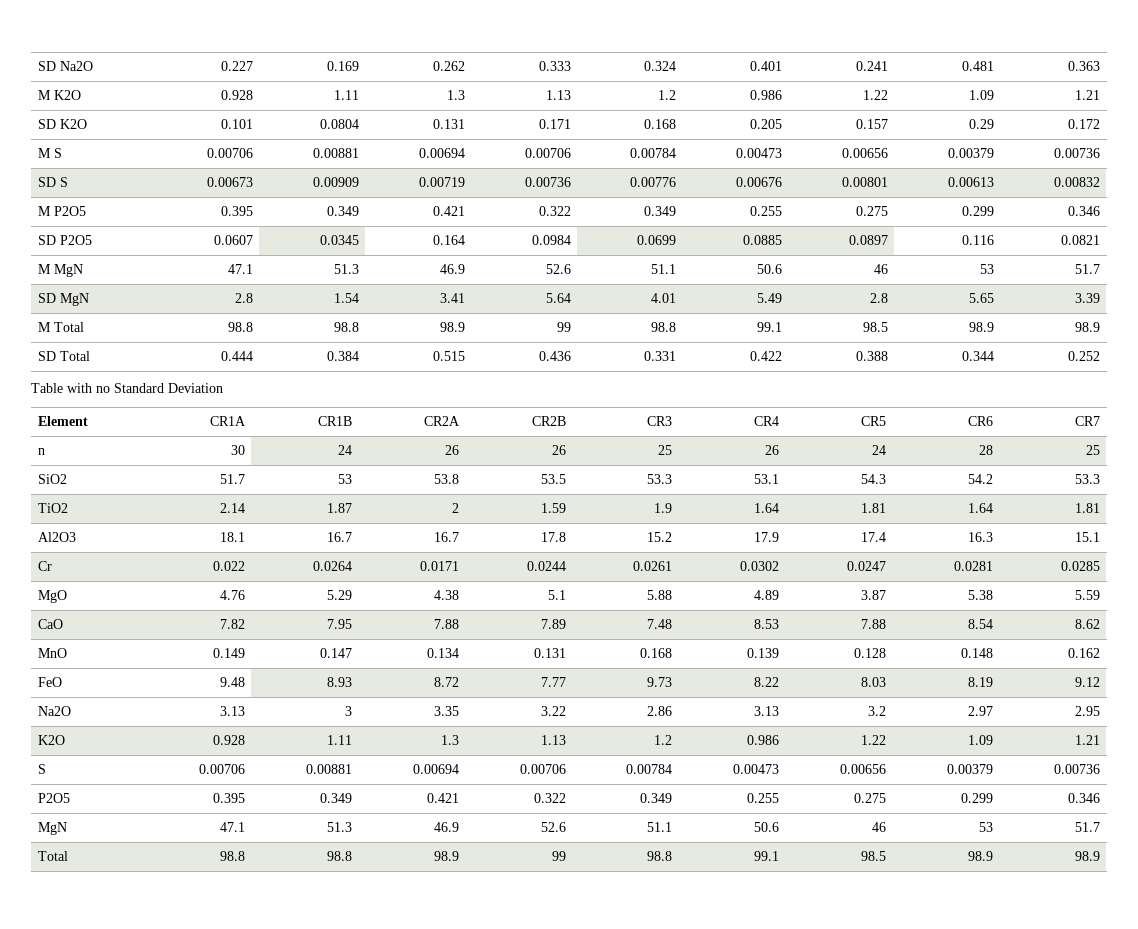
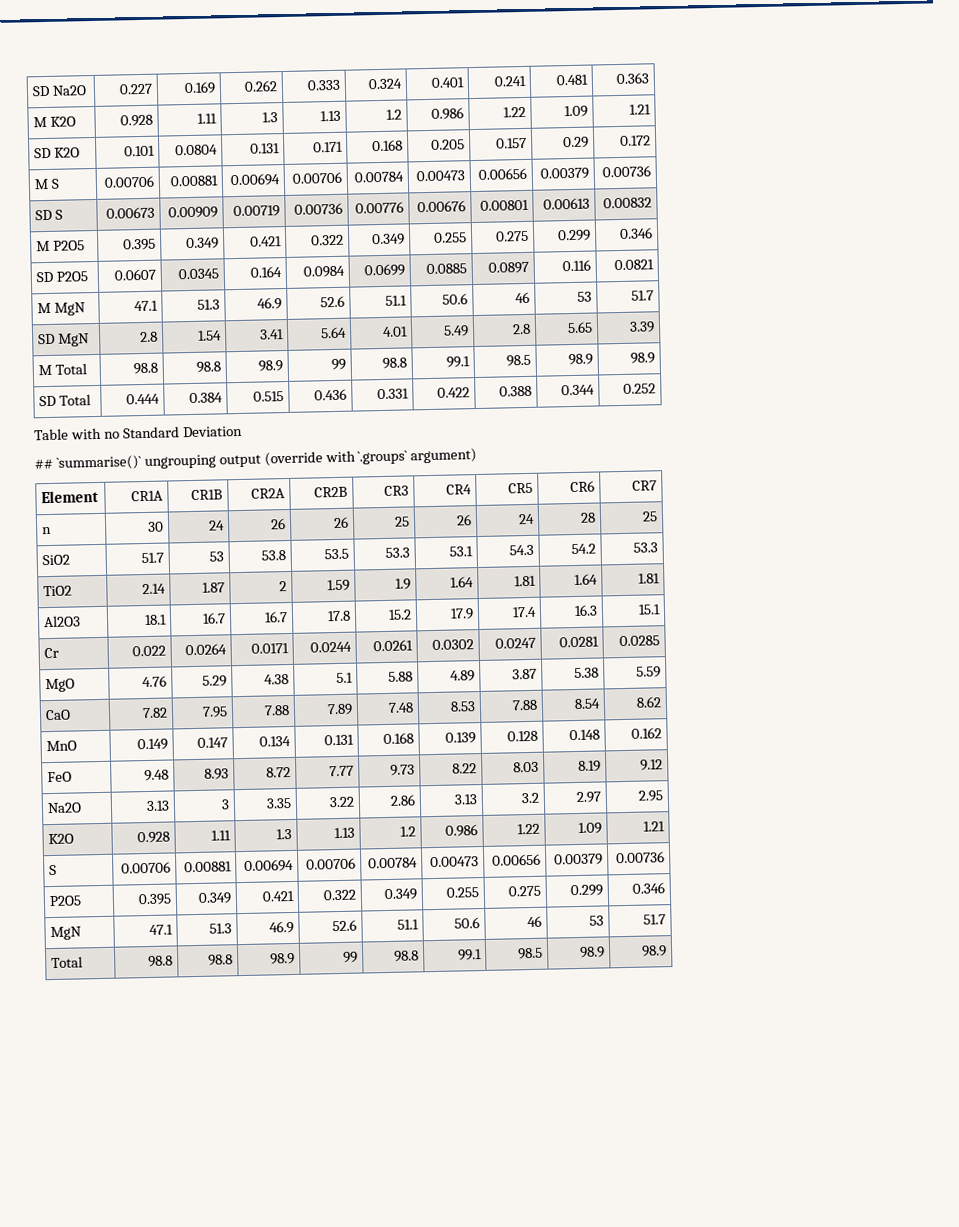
+ ## `summarise()` ungrouping output (override with `.groups` argument)

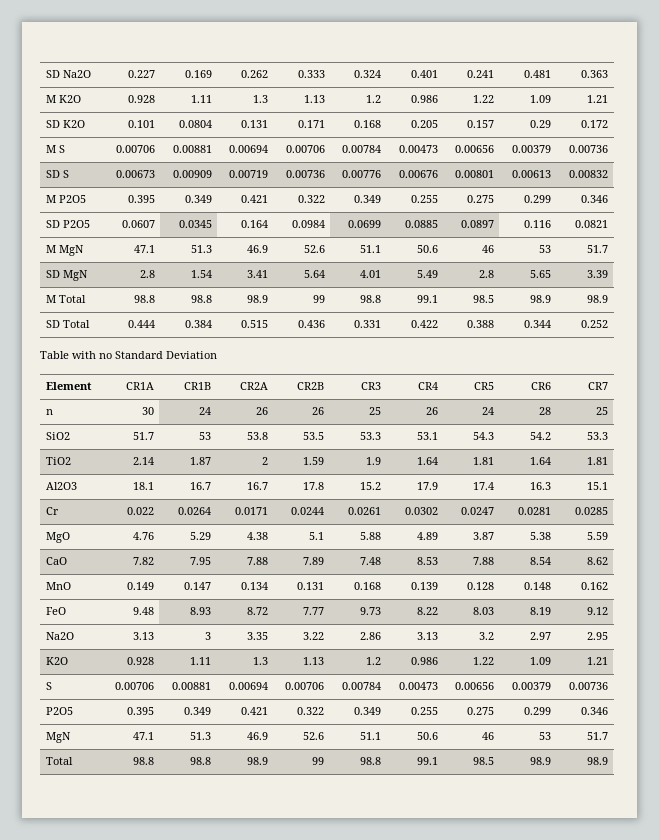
- ## `summarise()` ungrouping output (override with `.groups` argument)

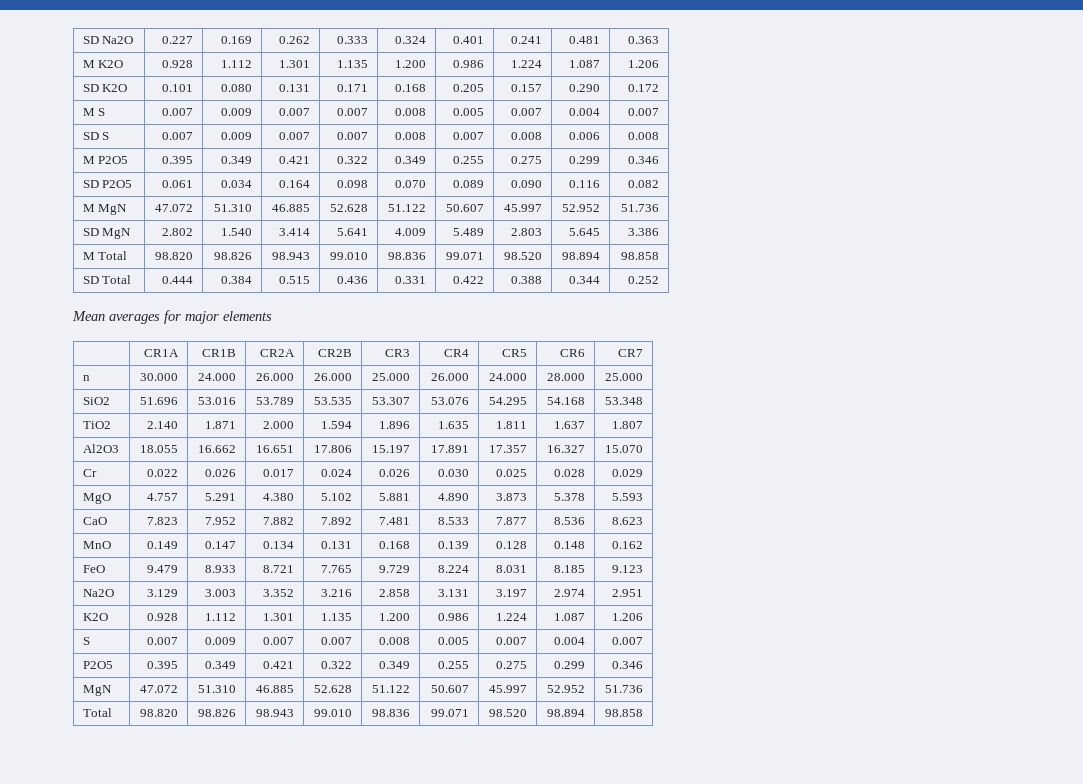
- M K2O | 0.928 | 1.11 | 1.3 | 1.13 | 1.2 | 0.986 | 1.22 | 1.09 | 1.21
+ M K2O | 0.928 | 1.112 | 1.301 | 1.135 | 1.200 | 0.986 | 1.224 | 1.087 | 1.206
- SD K2O | 0.101 | 0.0804 | 0.131 | 0.171 | 0.168 | 0.205 | 0.157 | 0.29 | 0.172
+ SD K2O | 0.101 | 0.080 | 0.131 | 0.171 | 0.168 | 0.205 | 0.157 | 0.290 | 0.172
- M S | 0.00706 | 0.00881 | 0.00694 | 0.00706 | 0.00784 | 0.00473 | 0.00656 | 0.00379 | 0.00736
- SD S | 0.00673 | 0.00909 | 0.00719 | 0.00736 | 0.00776 | 0.00676 | 0.00801 | 0.00613 | 0.00832
+ M S | 0.007 | 0.009 | 0.007 | 0.007 | 0.008 | 0.005 | 0.007 | 0.004 | 0.007
+ SD S | 0.007 | 0.009 | 0.007 | 0.007 | 0.008 | 0.007 | 0.008 | 0.006 | 0.008
- SD P2O5 | 0.0607 | 0.0345 | 0.164 | 0.0984 | 0.0699 | 0.0885 | 0.0897 | 0.116 | 0.0821
+ SD P2O5 | 0.061 | 0.034 | 0.164 | 0.098 | 0.070 | 0.089 | 0.090 | 0.116 | 0.082
- M MgN | 47.1 | 51.3 | 46.9 | 52.6 | 51.1 | 50.6 | 46 | 53 | 51.7
- SD MgN | 2.8 | 1.54 | 3.41 | 5.64 | 4.01 | 5.49 | 2.8 | 5.65 | 3.39
- M Total | 98.8 | 98.8 | 98.9 | 99 | 98.8 | 99.1 | 98.5 | 98.9 | 98.9
+ M MgN | 47.072 | 51.310 | 46.885 | 52.628 | 51.122 | 50.607 | 45.997 | 52.952 | 51.736
+ SD MgN | 2.802 | 1.540 | 3.414 | 5.641 | 4.009 | 5.489 | 2.803 | 5.645 | 3.386
+ M Total | 98.820 | 98.826 | 98.943 | 99.010 | 98.836 | 99.071 | 98.520 | 98.894 | 98.858
- Table with no Standard Deviation
- Element | CR1A | CR1B | CR2A | CR2B | CR3 | CR4 | CR5 | CR6 | CR7
+ Mean averages for major elements
+ | CR1A | CR1B | CR2A | CR2B | CR3 | CR4 | CR5 | CR6 | CR7
- n | 30 | 24 | 26 | 26 | 25 | 26 | 24 | 28 | 25
- SiO2 | 51.7 | 53 | 53.8 | 53.5 | 53.3 | 53.1 | 54.3 | 54.2 | 53.3
- TiO2 | 2.14 | 1.87 | 2 | 1.59 | 1.9 | 1.64 | 1.81 | 1.64 | 1.81
- Al2O3 | 18.1 | 16.7 | 16.7 | 17.8 | 15.2 | 17.9 | 17.4 | 16.3 | 15.1
- Cr | 0.022 | 0.0264 | 0.0171 | 0.0244 | 0.0261 | 0.0302 | 0.0247 | 0.0281 | 0.0285
- MgO | 4.76 | 5.29 | 4.38 | 5.1 | 5.88 | 4.89 | 3.87 | 5.38 | 5.59
- CaO | 7.82 | 7.95 | 7.88 | 7.89 | 7.48 | 8.53 | 7.88 | 8.54 | 8.62
+ n | 30.000 | 24.000 | 26.000 | 26.000 | 25.000 | 26.000 | 24.000 | 28.000 | 25.000
+ SiO2 | 51.696 | 53.016 | 53.789 | 53.535 | 53.307 | 53.076 | 54.295 | 54.168 | 53.348
+ TiO2 | 2.140 | 1.871 | 2.000 | 1.594 | 1.896 | 1.635 | 1.811 | 1.637 | 1.807
+ Al2O3 | 18.055 | 16.662 | 16.651 | 17.806 | 15.197 | 17.891 | 17.357 | 16.327 | 15.070
+ Cr | 0.022 | 0.026 | 0.017 | 0.024 | 0.026 | 0.030 | 0.025 | 0.028 | 0.029
+ MgO | 4.757 | 5.291 | 4.380 | 5.102 | 5.881 | 4.890 | 3.873 | 5.378 | 5.593
+ CaO | 7.823 | 7.952 | 7.882 | 7.892 | 7.481 | 8.533 | 7.877 | 8.536 | 8.623
- FeO | 9.48 | 8.93 | 8.72 | 7.77 | 9.73 | 8.22 | 8.03 | 8.19 | 9.12
- Na2O | 3.13 | 3 | 3.35 | 3.22 | 2.86 | 3.13 | 3.2 | 2.97 | 2.95
- K2O | 0.928 | 1.11 | 1.3 | 1.13 | 1.2 | 0.986 | 1.22 | 1.09 | 1.21
- S | 0.00706 | 0.00881 | 0.00694 | 0.00706 | 0.00784 | 0.00473 | 0.00656 | 0.00379 | 0.00736
+ FeO | 9.479 | 8.933 | 8.721 | 7.765 | 9.729 | 8.224 | 8.031 | 8.185 | 9.123
+ Na2O | 3.129 | 3.003 | 3.352 | 3.216 | 2.858 | 3.131 | 3.197 | 2.974 | 2.951
+ K2O | 0.928 | 1.112 | 1.301 | 1.135 | 1.200 | 0.986 | 1.224 | 1.087 | 1.206
+ S | 0.007 | 0.009 | 0.007 | 0.007 | 0.008 | 0.005 | 0.007 | 0.004 | 0.007
  P2O5 | 0.395 | 0.349 | 0.421 | 0.322 | 0.349 | 0.255 | 0.275 | 0.299 | 0.346
- MgN | 47.1 | 51.3 | 46.9 | 52.6 | 51.1 | 50.6 | 46 | 53 | 51.7
- Total | 98.8 | 98.8 | 98.9 | 99 | 98.8 | 99.1 | 98.5 | 98.9 | 98.9
+ MgN | 47.072 | 51.310 | 46.885 | 52.628 | 51.122 | 50.607 | 45.997 | 52.952 | 51.736
+ Total | 98.820 | 98.826 | 98.943 | 99.010 | 98.836 | 99.071 | 98.520 | 98.894 | 98.858

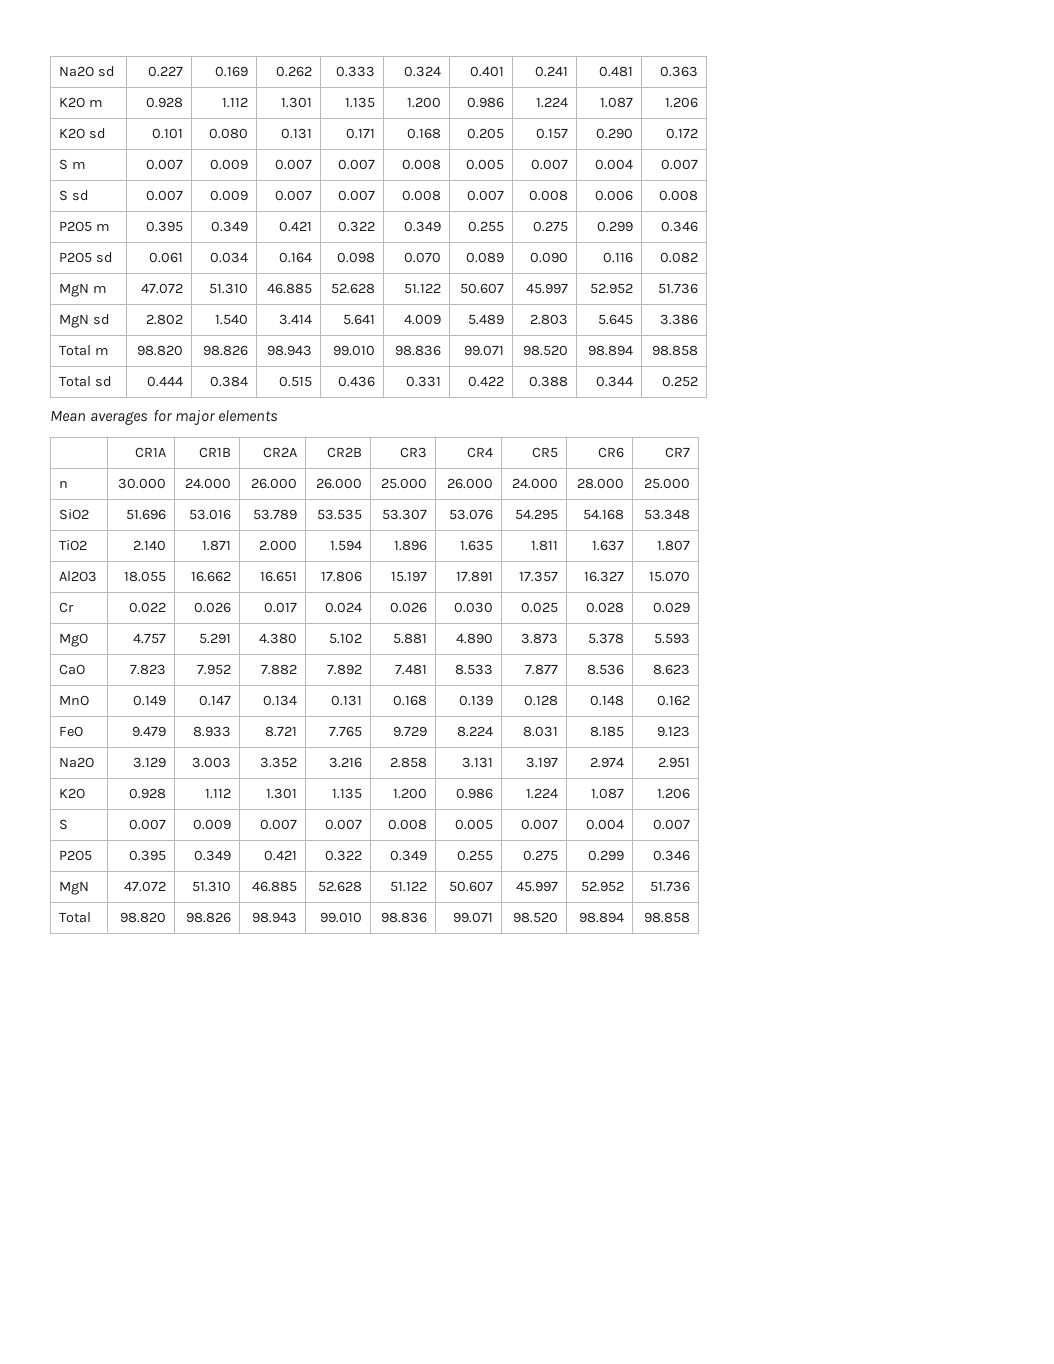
- SD Na2O | 0.227 | 0.169 | 0.262 | 0.333 | 0.324 | 0.401 | 0.241 | 0.481 | 0.363
+ Na2O sd | 0.227 | 0.169 | 0.262 | 0.333 | 0.324 | 0.401 | 0.241 | 0.481 | 0.363
- M K2O | 0.928 | 1.112 | 1.301 | 1.135 | 1.200 | 0.986 | 1.224 | 1.087 | 1.206
- SD K2O | 0.101 | 0.080 | 0.131 | 0.171 | 0.168 | 0.205 | 0.157 | 0.290 | 0.172
+ K2O m | 0.928 | 1.112 | 1.301 | 1.135 | 1.200 | 0.986 | 1.224 | 1.087 | 1.206
+ K2O sd | 0.101 | 0.080 | 0.131 | 0.171 | 0.168 | 0.205 | 0.157 | 0.290 | 0.172
- M S | 0.007 | 0.009 | 0.007 | 0.007 | 0.008 | 0.005 | 0.007 | 0.004 | 0.007
- SD S | 0.007 | 0.009 | 0.007 | 0.007 | 0.008 | 0.007 | 0.008 | 0.006 | 0.008
+ S m | 0.007 | 0.009 | 0.007 | 0.007 | 0.008 | 0.005 | 0.007 | 0.004 | 0.007
+ S sd | 0.007 | 0.009 | 0.007 | 0.007 | 0.008 | 0.007 | 0.008 | 0.006 | 0.008
- M P2O5 | 0.395 | 0.349 | 0.421 | 0.322 | 0.349 | 0.255 | 0.275 | 0.299 | 0.346
- SD P2O5 | 0.061 | 0.034 | 0.164 | 0.098 | 0.070 | 0.089 | 0.090 | 0.116 | 0.082
+ P2O5 m | 0.395 | 0.349 | 0.421 | 0.322 | 0.349 | 0.255 | 0.275 | 0.299 | 0.346
+ P2O5 sd | 0.061 | 0.034 | 0.164 | 0.098 | 0.070 | 0.089 | 0.090 | 0.116 | 0.082
- M MgN | 47.072 | 51.310 | 46.885 | 52.628 | 51.122 | 50.607 | 45.997 | 52.952 | 51.736
- SD MgN | 2.802 | 1.540 | 3.414 | 5.641 | 4.009 | 5.489 | 2.803 | 5.645 | 3.386
+ MgN m | 47.072 | 51.310 | 46.885 | 52.628 | 51.122 | 50.607 | 45.997 | 52.952 | 51.736
+ MgN sd | 2.802 | 1.540 | 3.414 | 5.641 | 4.009 | 5.489 | 2.803 | 5.645 | 3.386
- M Total | 98.820 | 98.826 | 98.943 | 99.010 | 98.836 | 99.071 | 98.520 | 98.894 | 98.858
+ Total m | 98.820 | 98.826 | 98.943 | 99.010 | 98.836 | 99.071 | 98.520 | 98.894 | 98.858
- SD Total | 0.444 | 0.384 | 0.515 | 0.436 | 0.331 | 0.422 | 0.388 | 0.344 | 0.252
+ Total sd | 0.444 | 0.384 | 0.515 | 0.436 | 0.331 | 0.422 | 0.388 | 0.344 | 0.252

